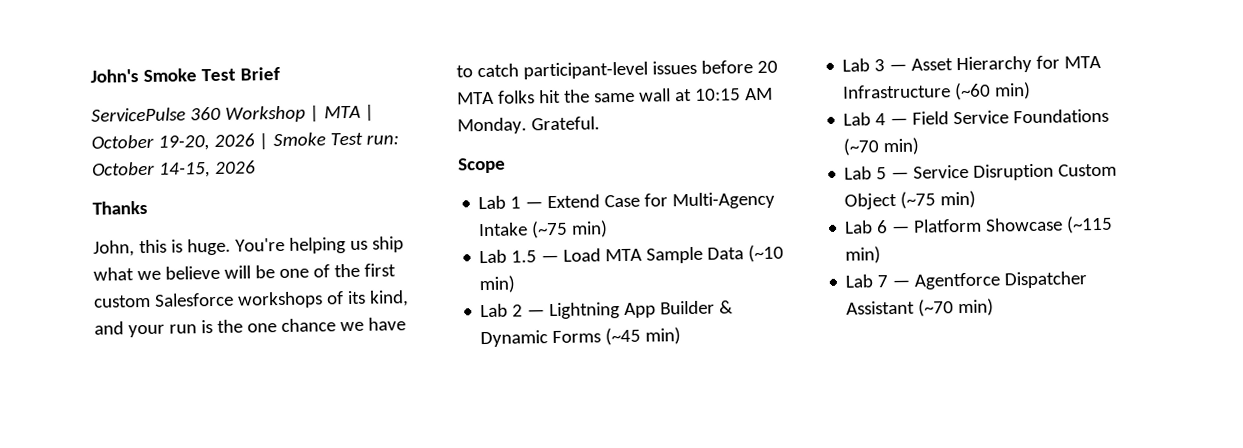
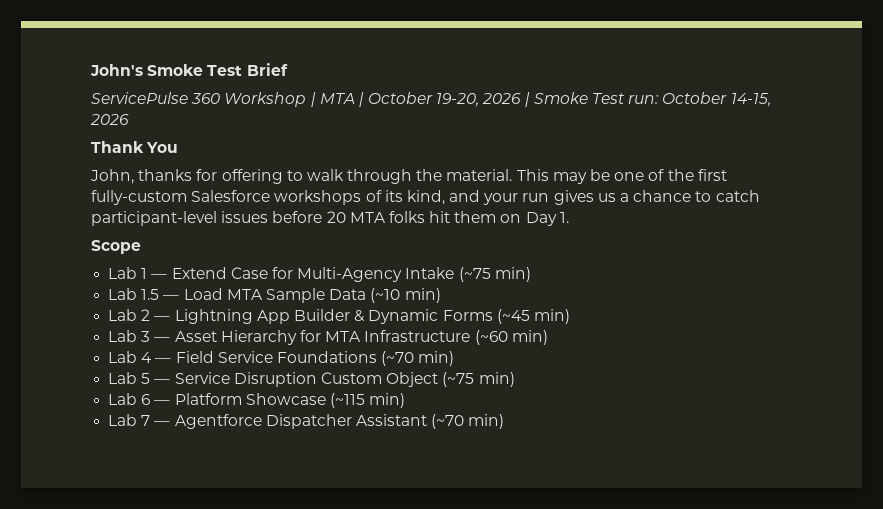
- Thanks
+ Thank You
- John, this is huge. You're helping us ship what we believe will be one of the first custom Salesforce workshops of its kind, and your run is the one chance we have to catch participant-level issues before 20 MTA folks hit the same wall at 10:15 AM Monday. Grateful.
+ John, thanks for offering to walk through the material. This may be one of the first fully-custom Salesforce workshops of its kind, and your run gives us a chance to catch participant-level issues before 20 MTA folks hit them on Day 1.

